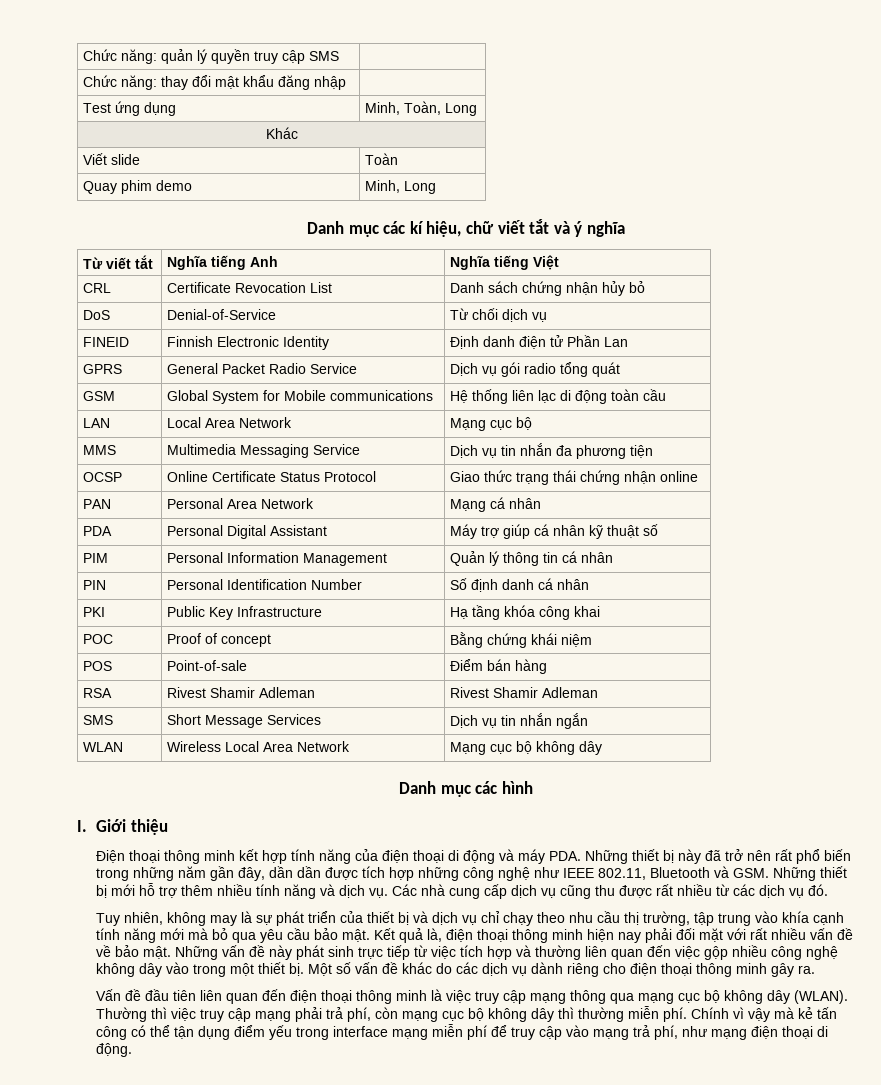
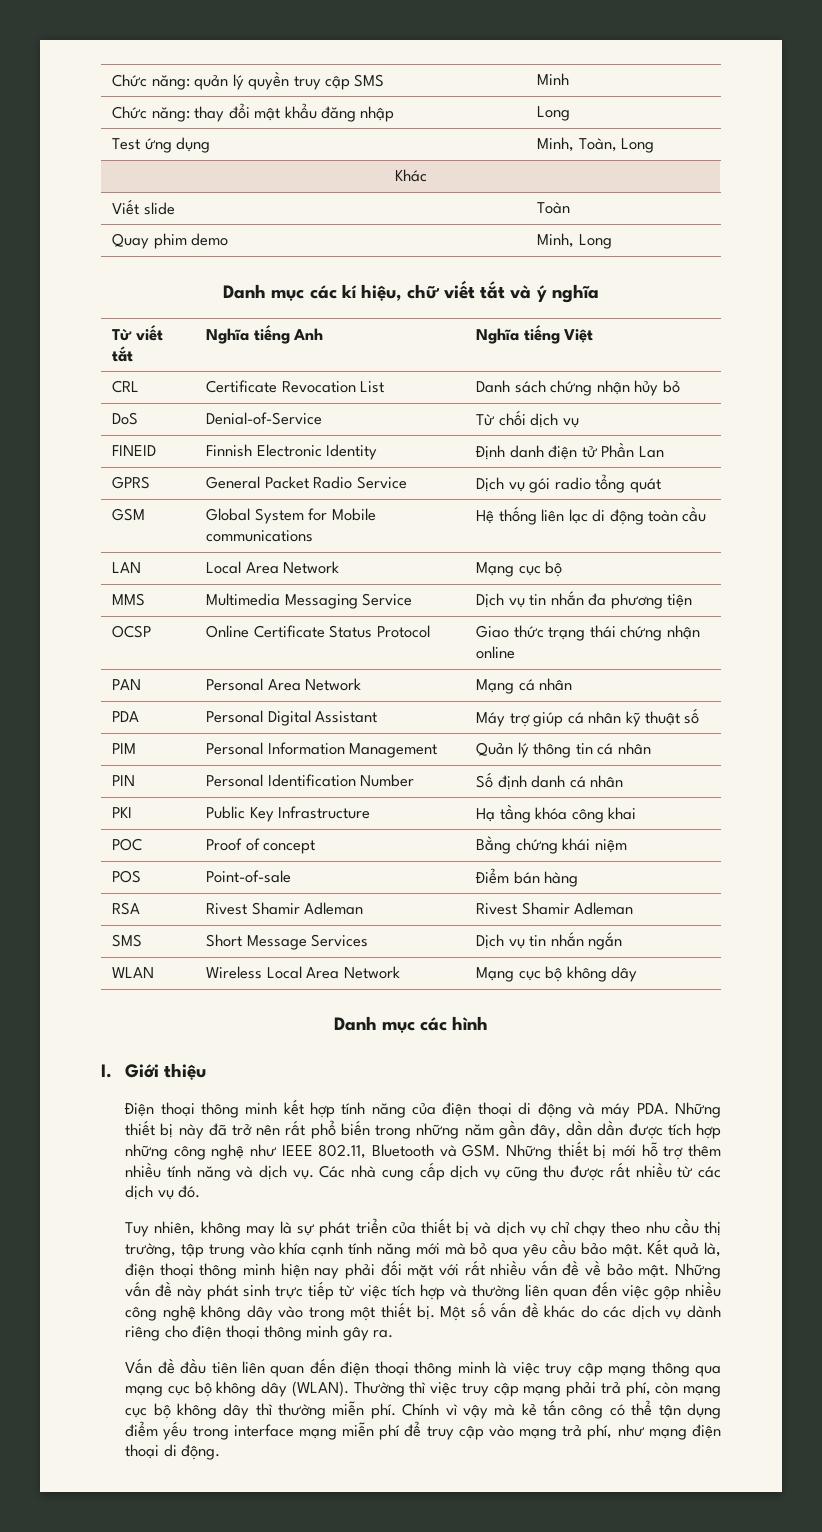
- Chức năng: quản lý quyền truy cập SMS |
+ Chức năng: quản lý quyền truy cập SMS | Minh
- Chức năng: thay đổi mật khẩu đăng nhập |
+ Chức năng: thay đổi mật khẩu đăng nhập | Long

